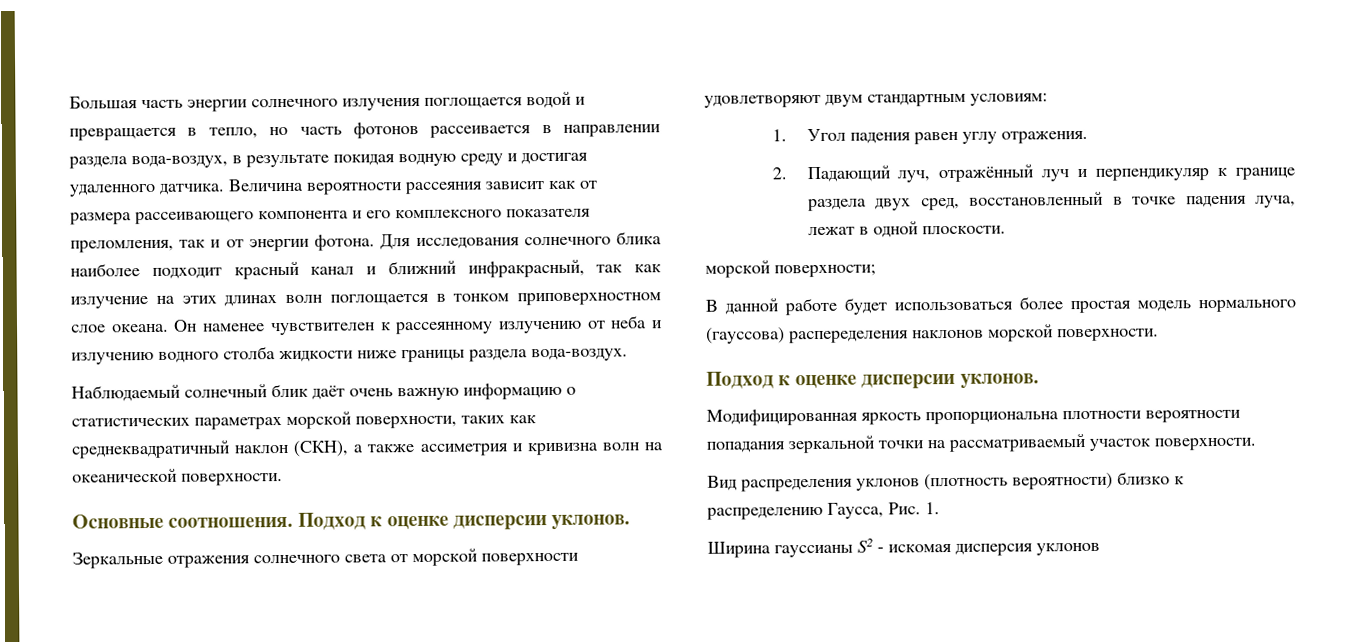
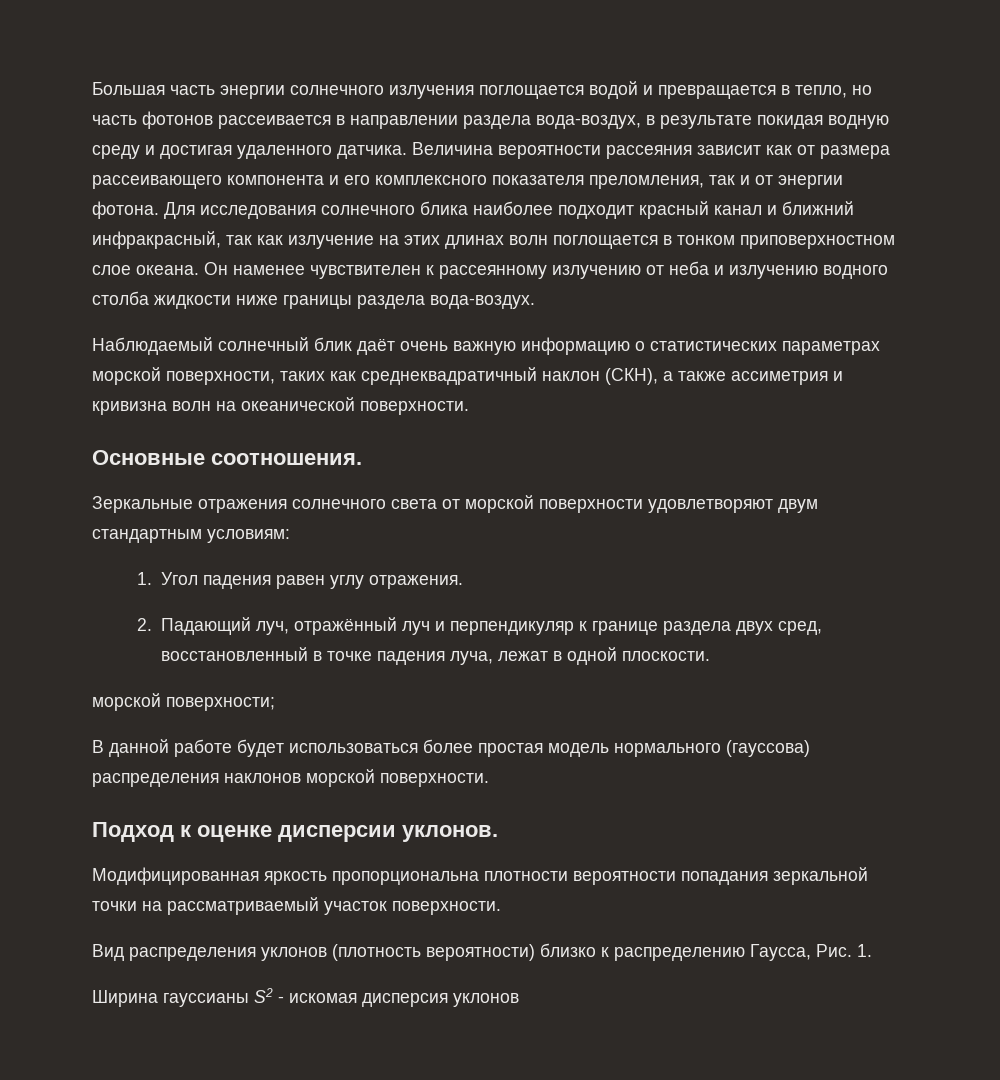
- Основные соотношения. Подход к оценке дисперсии уклонов.
+ Основные соотношения.
- В данной работе будет использоваться более простая модель нормального (гауссова) распеределения наклонов морской поверхности.
+ В данной работе будет использоваться более простая модель нормального (гауссова) распределения наклонов морской поверхности.

